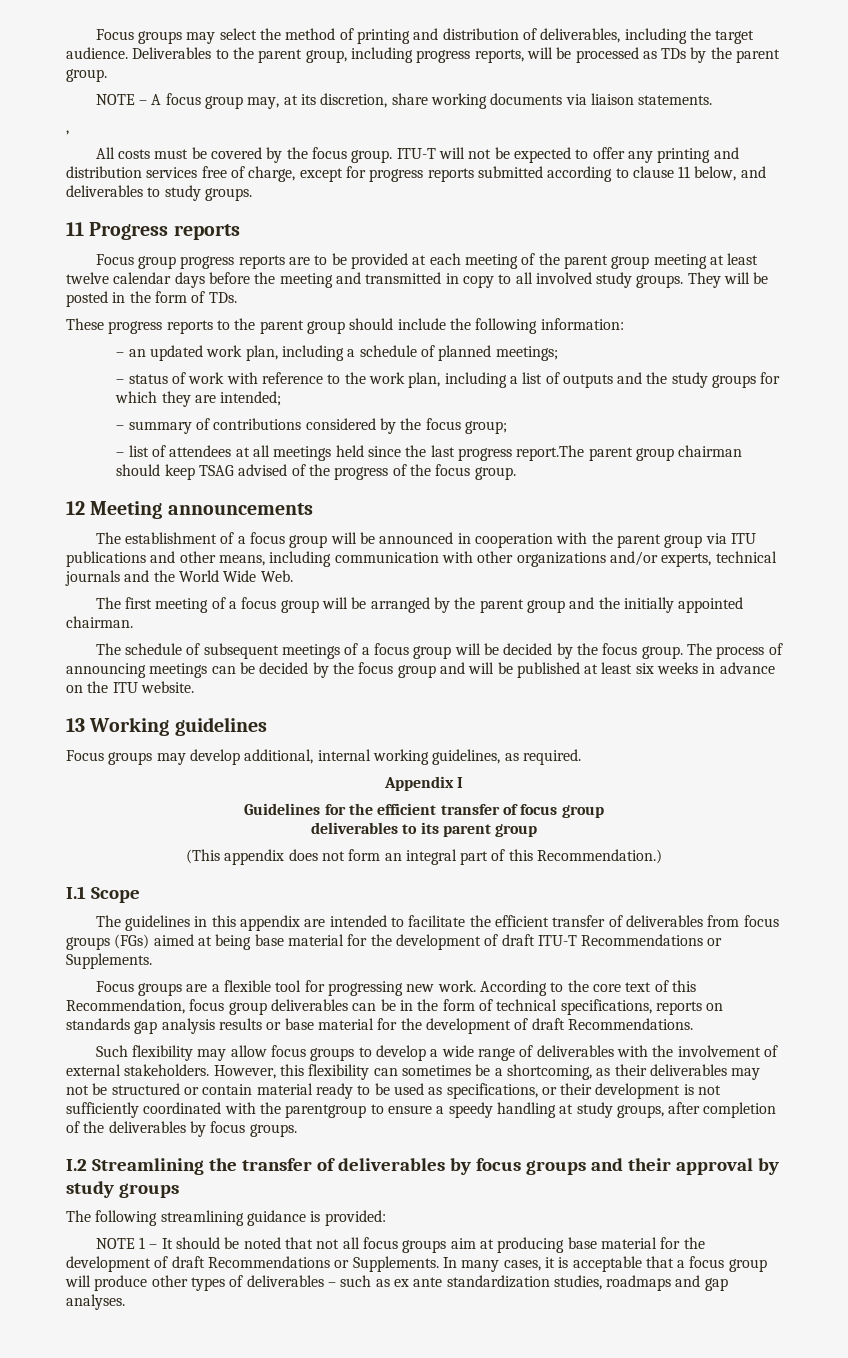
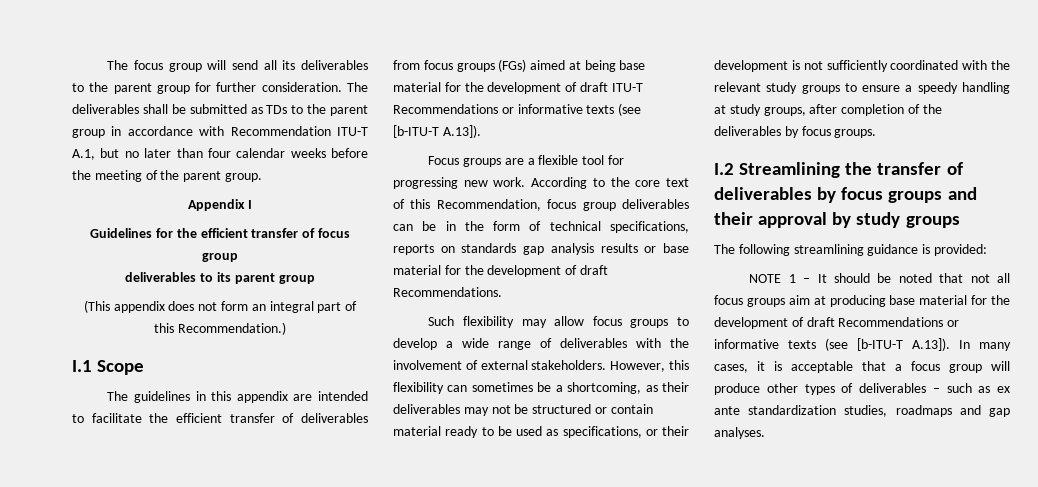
- Focus groups may select the method of printing and distribution of deliverables, including the target audience. Deliverables to the parent group, including progress reports, will be processed as TDs by the parent group.
- NOTE – A focus group may, at its discretion, share working documents via liaison statements.
- ,
- All costs must be covered by the focus group. ITU-T will not be expected to offer any printing and distribution services free of charge, except for progress reports submitted according to clause 11 below, and deliverables to study groups.
- 11 Progress reports
- Focus group progress reports are to be provided at each meeting of the parent group meeting at least twelve calendar days before the meeting and transmitted in copy to all involved study groups. They will be posted in the form of TDs.
- These progress reports to the parent group should include the following information:
- – an updated work plan, including a schedule of planned meetings;
- – status of work with reference to the work plan, including a list of outputs and the study groups for which they are intended;
- – summary of contributions considered by the focus group;
- – list of attendees at all meetings held since the last progress report.The parent group chairman should keep TSAG advised of the progress of the focus group.
- 12 Meeting announcements
- The establishment of a focus group will be announced in cooperation with the parent group via ITU publications and other means, including communication with other organizations and/or experts, technical journals and the World Wide Web.
- The first meeting of a focus group will be arranged by the parent group and the initially appointed chairman.
- The schedule of subsequent meetings of a focus group will be decided by the focus group. The process of announcing meetings can be decided by the focus group and will be published at least six weeks in advance on the ITU website.
- 13 Working guidelines
- Focus groups may develop additional, internal working guidelines, as required.
+ The focus group will send all its deliverables to the parent group for further consideration. The deliverables shall be submitted as TDs to the parent group in accordance with Recommendation ITU-T A.1, but no later than four calendar weeks before the meeting of the parent group.
- The guidelines in this appendix are intended to facilitate the efficient transfer of deliverables from focus groups (FGs) aimed at being base material for the development of draft ITU-T Recommendations or Supplements.
+ The guidelines in this appendix are intended to facilitate the efficient transfer of deliverables from focus groups (FGs) aimed at being base material for the development of draft ITU-T Recommendations or informative texts (see [b-ITU-T A.13]).
- However, this flexibility can sometimes be a shortcoming, as their deliverables may not be structured or contain material ready to be used as specifications, or their development is not sufficiently coordinated with the parentgroup to ensure a speedy handling at study groups, after completion of the deliverables by focus groups.
+ However, this flexibility can sometimes be a shortcoming, as their deliverables may not be structured or contain material ready to be used as specifications, or their development is not sufficiently coordinated with the relevant study groups to ensure a speedy handling at study groups, after completion of the deliverables by focus groups.
- NOTE 1 – It should be noted that not all focus groups aim at producing base material for the development of draft Recommendations or Supplements. In many cases, it is acceptable that a focus group will produce other types of deliverables – such as ex ante standardization studies, roadmaps and gap analyses.
+ NOTE 1 – It should be noted that not all focus groups aim at producing base material for the development of draft Recommendations or informative texts (see [b-ITU-T A.13]). In many cases, it is acceptable that a focus group will produce other types of deliverables – such as ex ante standardization studies, roadmaps and gap analyses.

